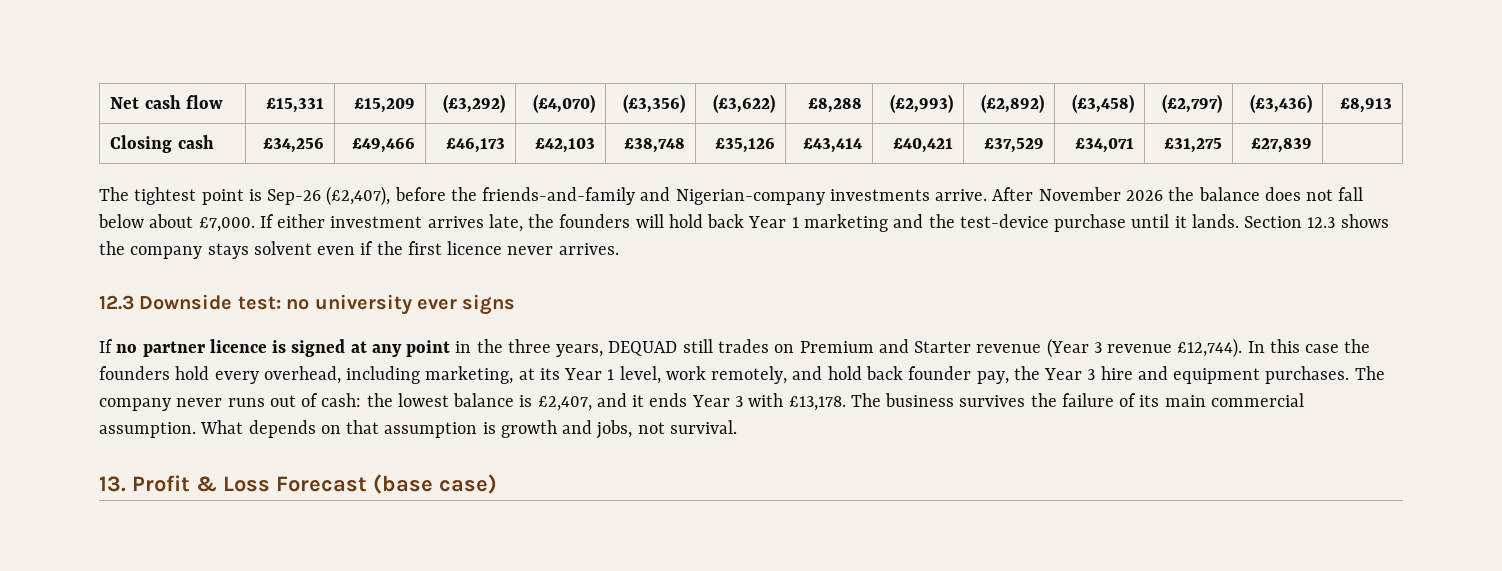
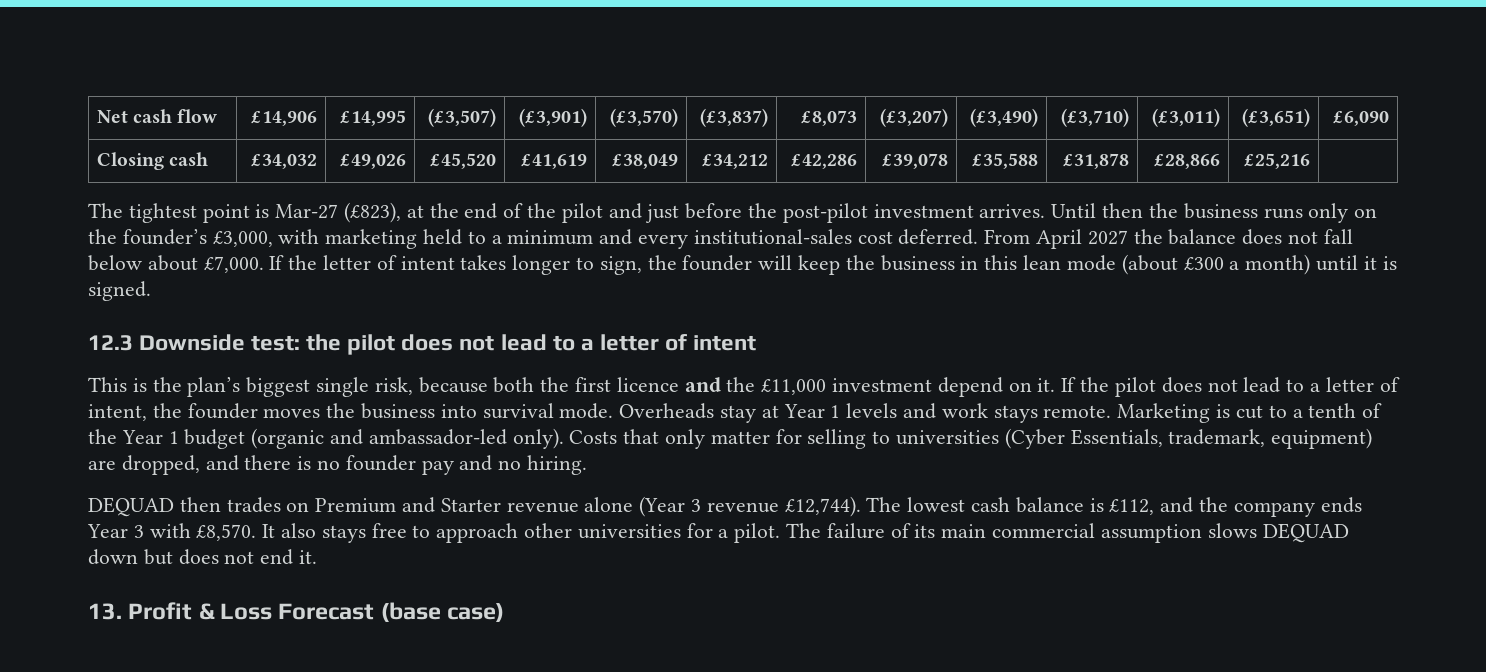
- Net cash flow | £15,331 | £15,209 | (£3,292) | (£4,070) | (£3,356) | (£3,622) | £8,288 | (£2,993) | (£2,892) | (£3,458) | (£2,797) | (£3,436) | £8,913
- Closing cash | £34,256 | £49,466 | £46,173 | £42,103 | £38,748 | £35,126 | £43,414 | £40,421 | £37,529 | £34,071 | £31,275 | £27,839 |
- The tightest point is Sep-26 (£2,407), before the friends-and-family and Nigerian-company investments arrive. After November 2026 the balance does not fall below about £7,000.
+ Net cash flow | £14,906 | £14,995 | (£3,507) | (£3,901) | (£3,570) | (£3,837) | £8,073 | (£3,207) | (£3,490) | (£3,710) | (£3,011) | (£3,651) | £6,090
+ Closing cash | £34,032 | £49,026 | £45,520 | £41,619 | £38,049 | £34,212 | £42,286 | £39,078 | £35,588 | £31,878 | £28,866 | £25,216 |
+ The tightest point is Mar-27 (£823), at the end of the pilot and just before the post-pilot investment arrives. Until then the business runs only on the founder’s £3,000, with marketing held to a minimum and every institutional-sales cost deferred. From April 2027 the balance does not fall below about £7,000.
- If either investment arrives late, the founders will hold back Year 1 marketing and the test-device purchase until it lands. Section 12.3 shows the company stays solvent even if the first licence never arrives.
- 12.3 Downside test: no university ever signs
- If no partner licence is signed at any point in the three years, DEQUAD still trades on Premium and Starter revenue (Year 3 revenue £12,744).
+ If the letter of intent takes longer to sign, the founder will keep the business in this lean mode (about £300 a month) until it is signed.
+ 12.3 Downside test: the pilot does not lead to a letter of intent
+ This is the plan’s biggest single risk, because both the first licence and the £11,000 investment depend on it. If the pilot does not lead to a letter of intent, the founder moves the business into survival mode. Overheads stay at Year 1 levels and work stays remote. Marketing is cut to a tenth of the Year 1 budget (organic and ambassador-led only). Costs that only matter for selling to universities (Cyber Essentials, trademark, equipment) are dropped, and there is no founder pay and no hiring.
+ DEQUAD then trades on Premium and Starter revenue alone (Year 3 revenue £12,744).
- In this case the founders hold every overhead, including marketing, at its Year 1 level, work remotely, and hold back founder pay, the Year 3 hire and equipment purchases. The company never runs out of cash: the lowest balance is £2,407, and it ends Year 3 with £13,178. The business survives the failure of its main commercial assumption. What depends on that assumption is growth and jobs, not survival.
+ The lowest cash balance is £112, and the company ends Year 3 with £8,570. It also stays free to approach other universities for a pilot. The failure of its main commercial assumption slows DEQUAD down but does not end it.

